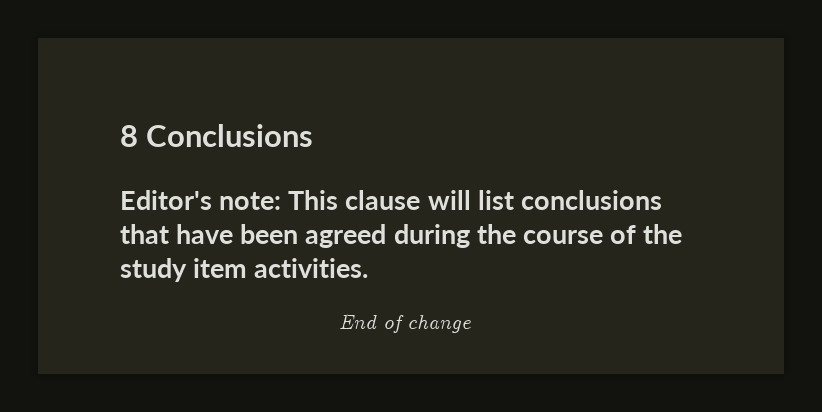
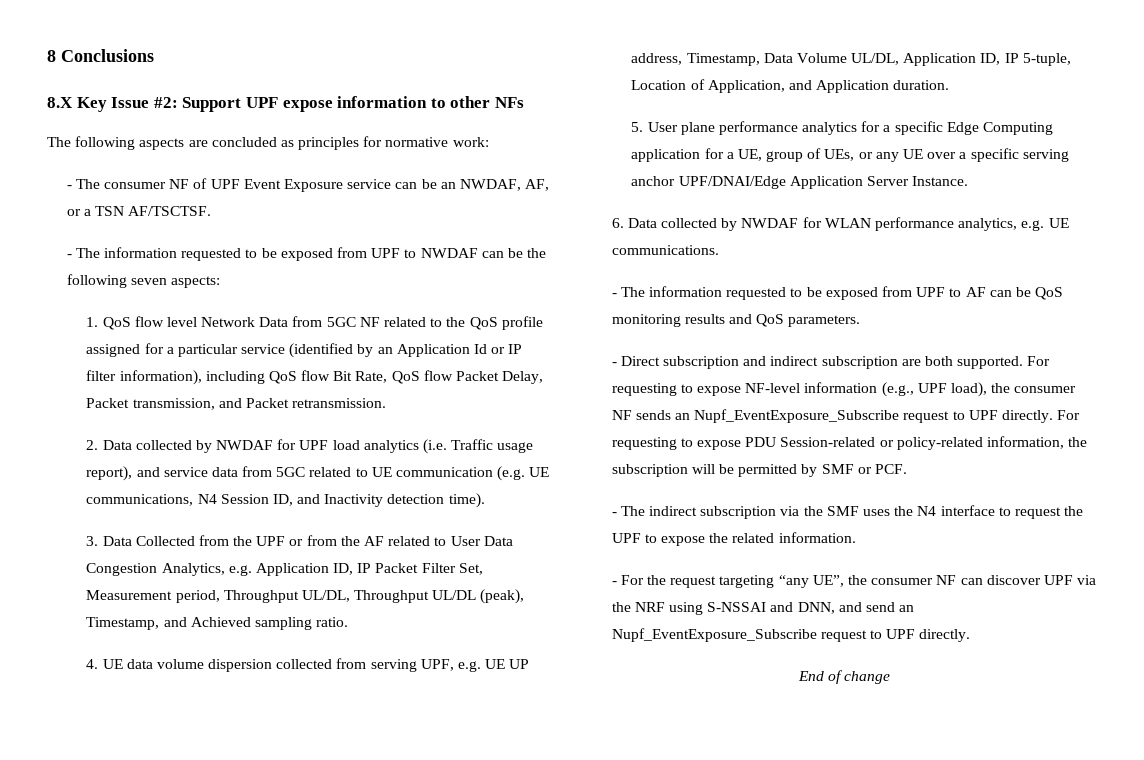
- Editor's note: This clause will list conclusions that have been agreed during the course of the study item activities.
+ 8.X Key Issue #2: Support UPF expose information to other NFs
+ The following aspects are concluded as principles for normative work:
+ - The consumer NF of UPF Event Exposure service can be an NWDAF, AF, or a TSN AF/TSCTSF.
+ - The information requested to be exposed from UPF to NWDAF can be the following seven aspects:
+ 1. QoS flow level Network Data from 5GC NF related to the QoS profile assigned for a particular service (identified by an Application Id or IP filter information), including QoS flow Bit Rate, QoS flow Packet Delay, Packet transmission, and Packet retransmission.
+ 2. Data collected by NWDAF for UPF load analytics (i.e. Traffic usage report), and service data from 5GC related to UE communication (e.g. UE communications, N4 Session ID, and Inactivity detection time).
+ 3. Data Collected from the UPF or from the AF related to User Data Congestion Analytics, e.g. Application ID, IP Packet Filter Set, Measurement period, Throughput UL/DL, Throughput UL/DL (peak), Timestamp, and Achieved sampling ratio.
+ 4. UE data volume dispersion collected from serving UPF, e.g. UE UP address, Timestamp, Data Volume UL/DL, Application ID, IP 5-tuple, Location of Application, and Application duration.
+ 5. User plane performance analytics for a specific Edge Computing application for a UE, group of UEs, or any UE over a specific serving anchor UPF/DNAI/Edge Application Server Instance.
+ 6. Data collected by NWDAF for WLAN performance analytics, e.g. UE communications.
+ - The information requested to be exposed from UPF to AF can be QoS monitoring results and QoS parameters.
+ - Direct subscription and indirect subscription are both supported. For requesting to expose NF-level information (e.g., UPF load), the consumer NF sends an Nupf_EventExposure_Subscribe request to UPF directly. For requesting to expose PDU Session-related or policy-related information, the subscription will be permitted by SMF or PCF.
+ - The indirect subscription via the SMF uses the N4 interface to request the UPF to expose the related information.
+ - For the request targeting “any UE”, the consumer NF can discover UPF via the NRF using S-NSSAI and DNN, and send an Nupf_EventExposure_Subscribe request to UPF directly.

